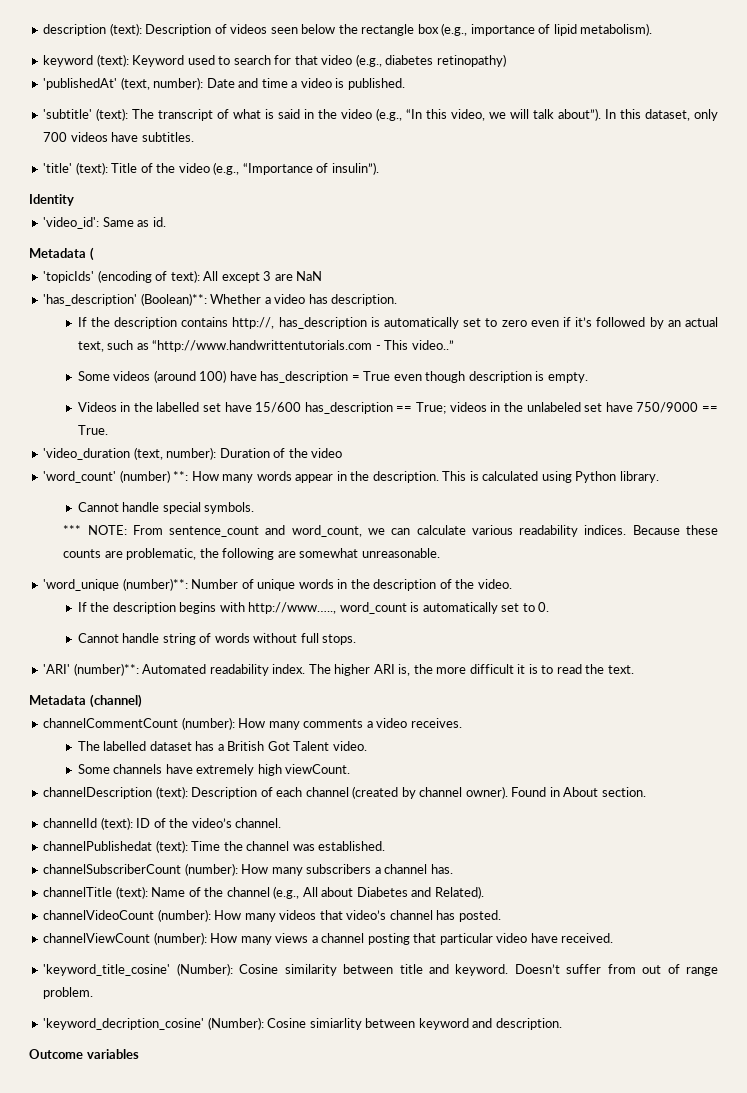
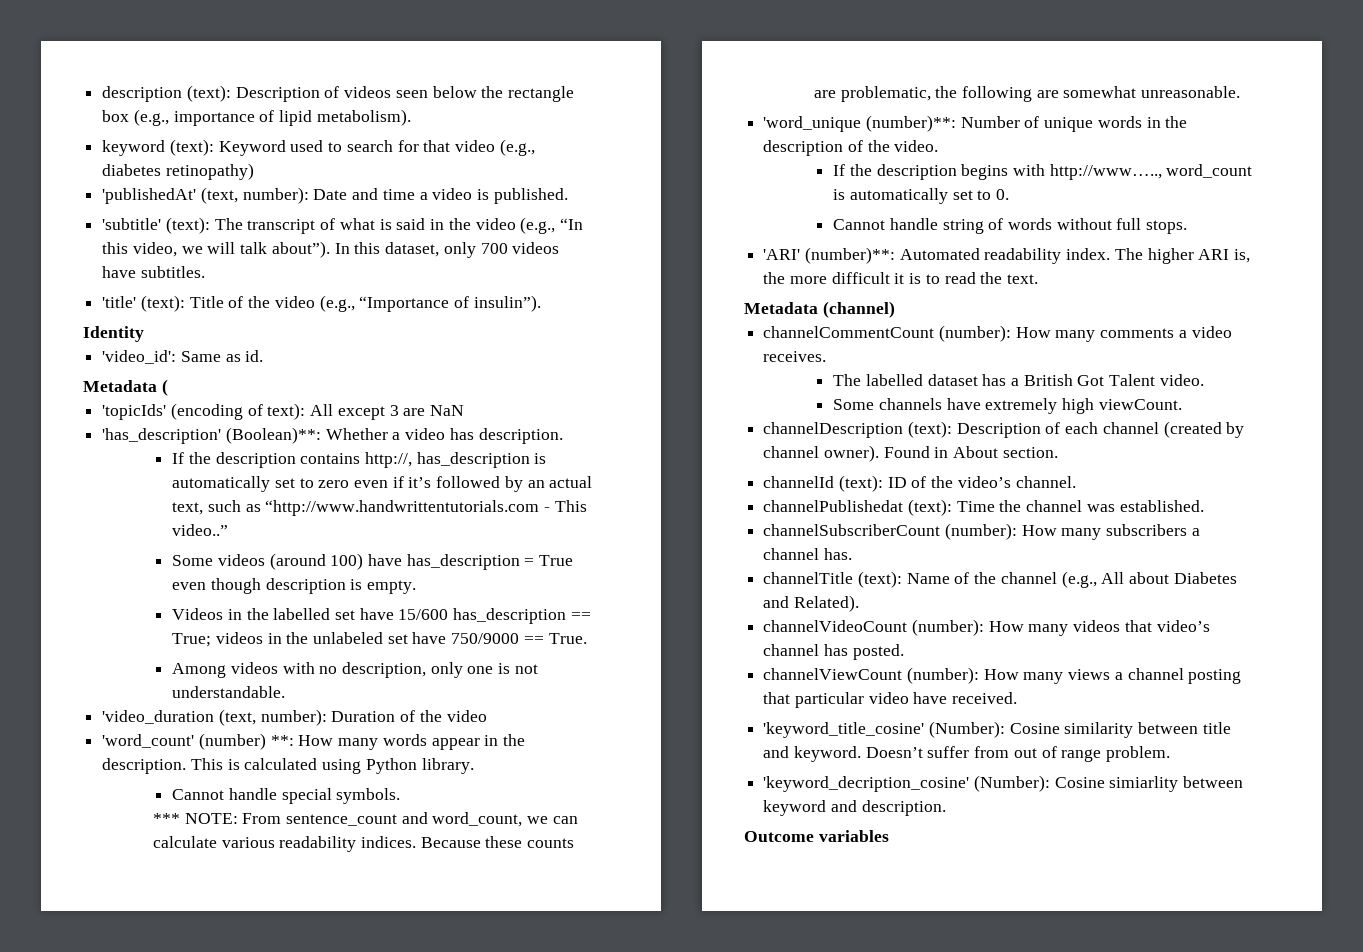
+ Among videos with no description, only one is not understandable.

